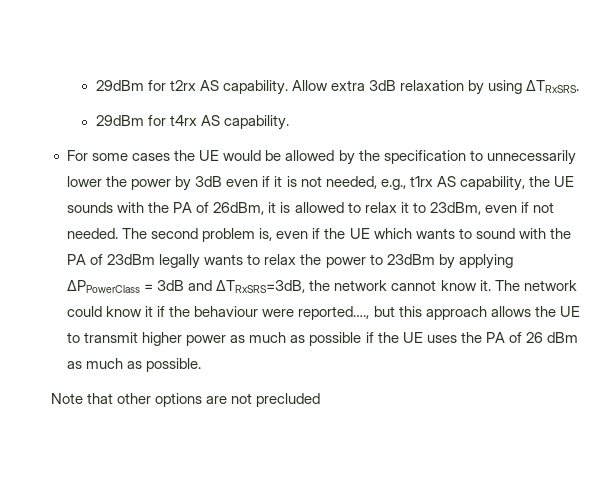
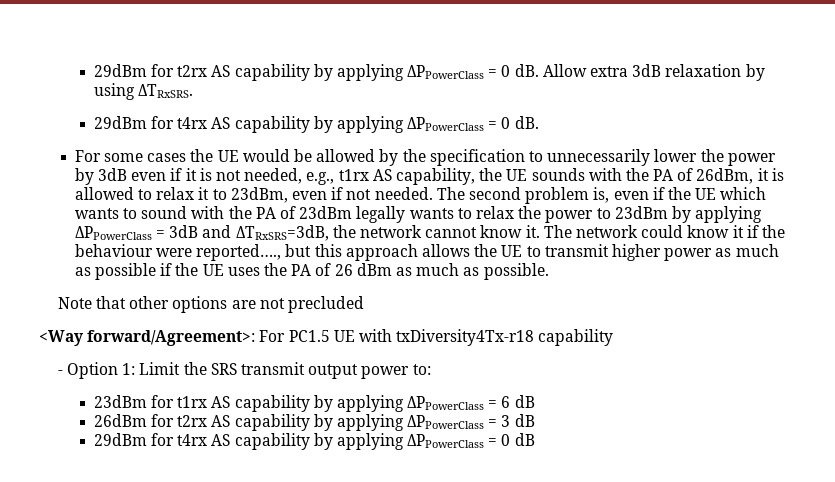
- 29dBm for t2rx AS capability.
+ 29dBm for t2rx AS capability by applying ΔPPowerClass = 0 dB.
- 29dBm for t4rx AS capability.
+ 29dBm for t4rx AS capability by applying ΔPPowerClass = 0 dB.
+ <Way forward/Agreement>: For PC1.5 UE with txDiversity4Tx-r18 capability
+ - Option 1: Limit the SRS transmit output power to:
+ 23dBm for t1rx AS capability by applying ΔPPowerClass = 6 dB
+ 26dBm for t2rx AS capability by applying ΔPPowerClass = 3 dB
+ 29dBm for t4rx AS capability by applying ΔPPowerClass = 0 dB

